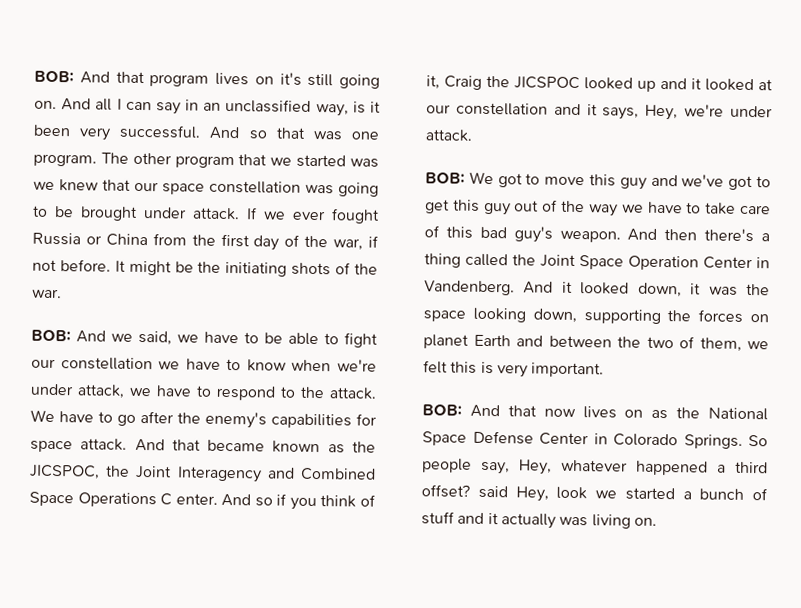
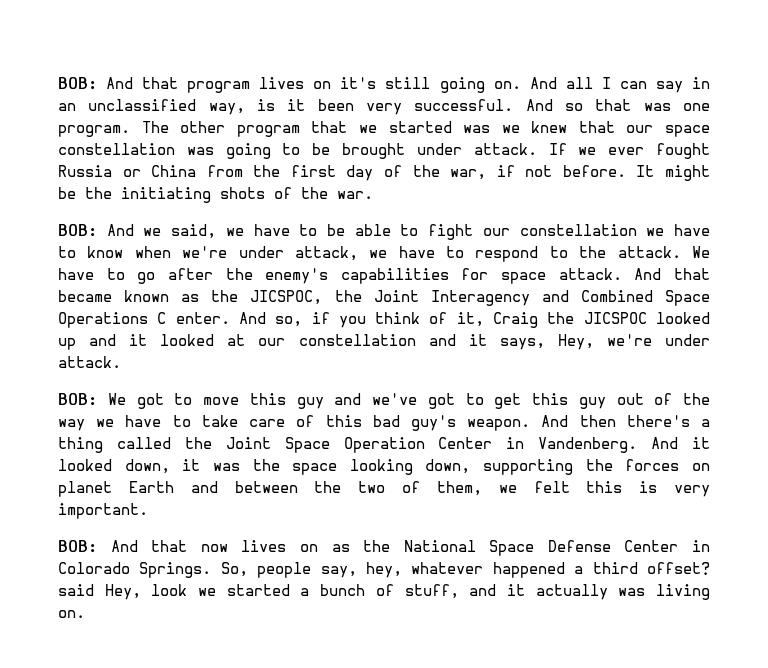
- And so if you think of it, Craig the JICSPOC looked up and it looked at our constellation and it says, Hey, we're under attack.
+ And so, if you think of it, Craig the JICSPOC looked up and it looked at our constellation and it says, Hey, we're under attack.
- So people say, Hey, whatever happened a third offset? said Hey, look we started a bunch of stuff and it actually was living on.
+ So, people say, hey, whatever happened a third offset? said Hey, look we started a bunch of stuff, and it actually was living on.

